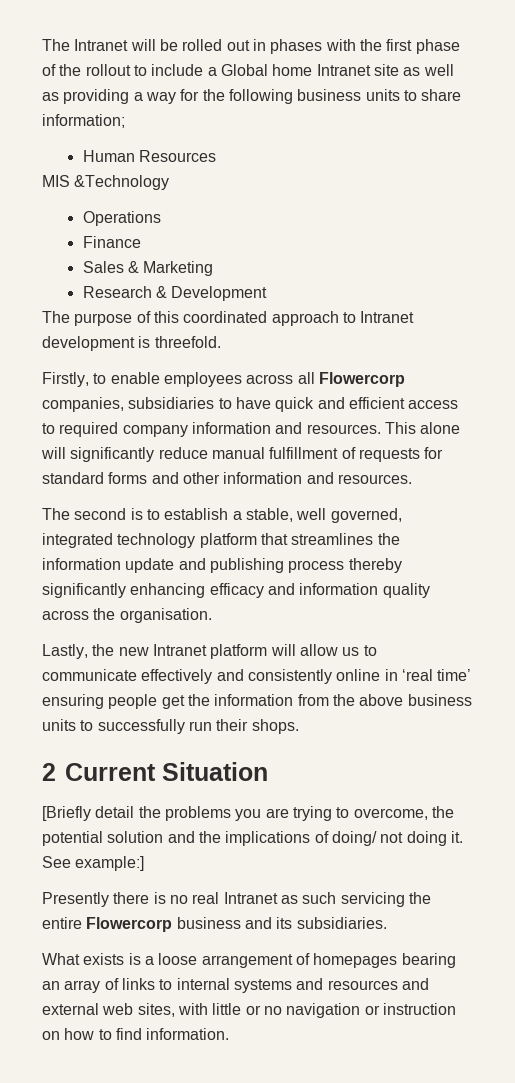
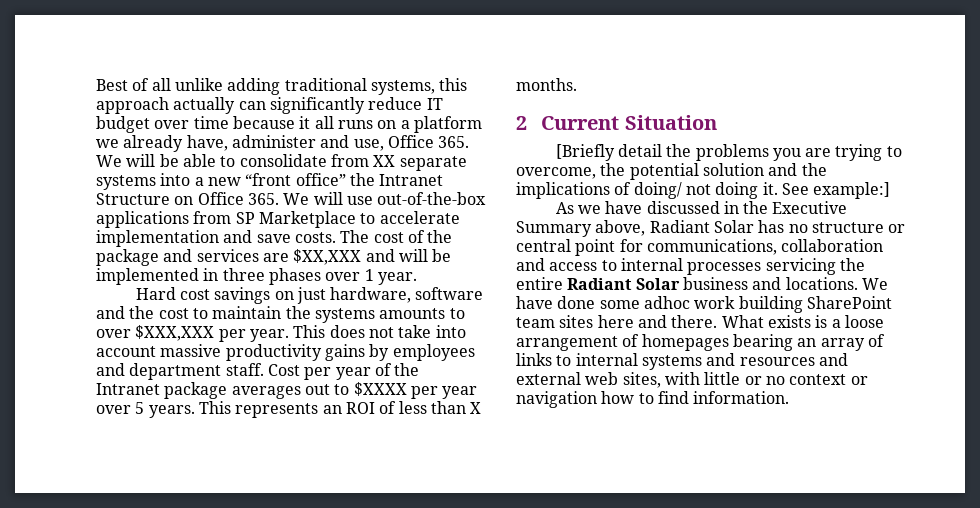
- The Intranet will be rolled out in phases with the first phase of the rollout to include a Global home Intranet site as well as providing a way for the following business units to share information;
- Human Resources
- MIS &Technology
- Operations
- Finance
- Sales & Marketing
- Research & Development
- The purpose of this coordinated approach to Intranet development is threefold.
- Firstly, to enable employees across all Flowercorp companies, subsidiaries to have quick and efficient access to required company information and resources. This alone will significantly reduce manual fulfillment of requests for standard forms and other information and resources.
- The second is to establish a stable, well governed, integrated technology platform that streamlines the information update and publishing process thereby significantly enhancing efficacy and information quality across the organisation.
- Lastly, the new Intranet platform will allow us to communicate effectively and consistently online in ‘real time’ ensuring people get the information from the above business units to successfully run their shops.
+ Best of all unlike adding traditional systems, this approach actually can significantly reduce IT budget over time because it all runs on a platform we already have, administer and use, Office 365. We will be able to consolidate from XX separate systems into a new “front office” the Intranet Structure on Office 365. We will use out-of-the-box applications from SP Marketplace to accelerate implementation and save costs. The cost of the package and services are $XX,XXX and will be implemented in three phases over 1 year.
+ Hard cost savings on just hardware, software and the cost to maintain the systems amounts to over $XXX,XXX per year. This does not take into account massive productivity gains by employees and department staff. Cost per year of the Intranet package averages out to $XXXX per year over 5 years. This represents an ROI of less than X months.
- Presently there is no real Intranet as such servicing the entire Flowercorp business and its subsidiaries.
- What exists is a loose arrangement of homepages bearing an array of links to internal systems and resources and external web sites, with little or no navigation or instruction on how to find information.
+ As we have discussed in the Executive Summary above, Radiant Solar has no structure or central point for communications, collaboration and access to internal processes servicing the entire Radiant Solar business and locations. We have done some adhoc work building SharePoint team sites here and there. What exists is a loose arrangement of homepages bearing an array of links to internal systems and resources and external web sites, with little or no context or navigation how to find information.

